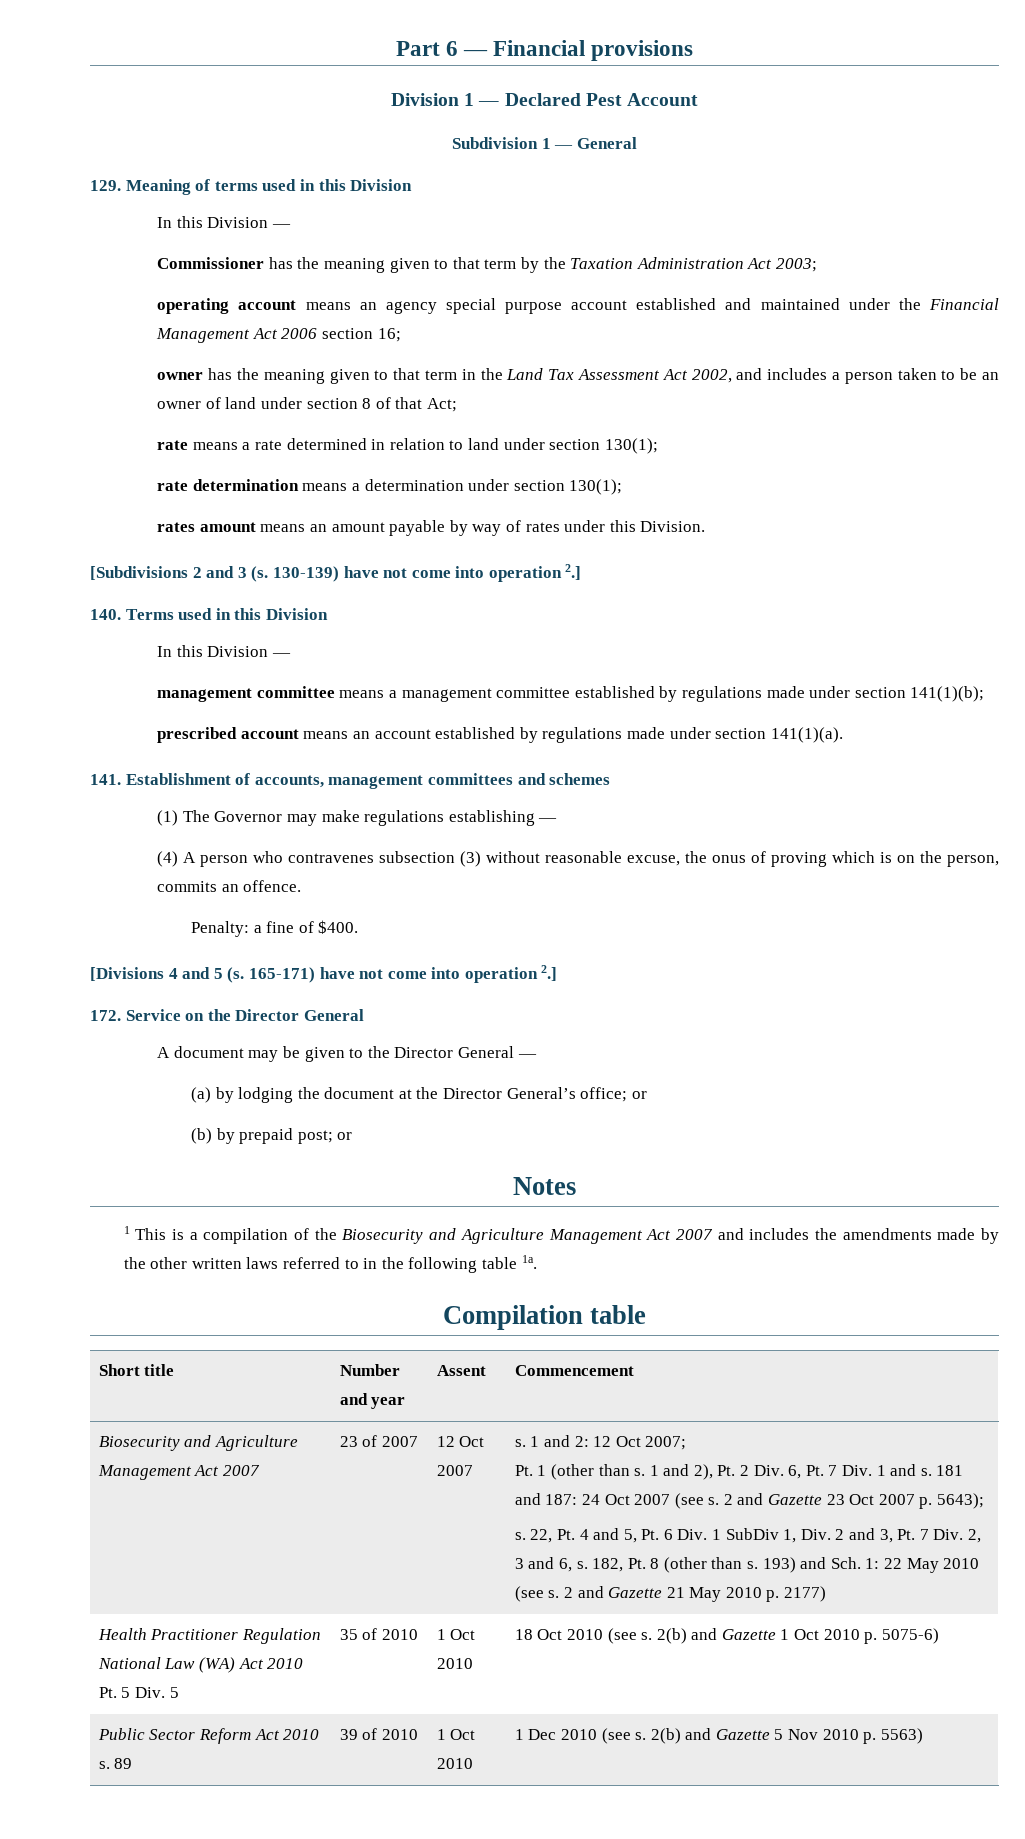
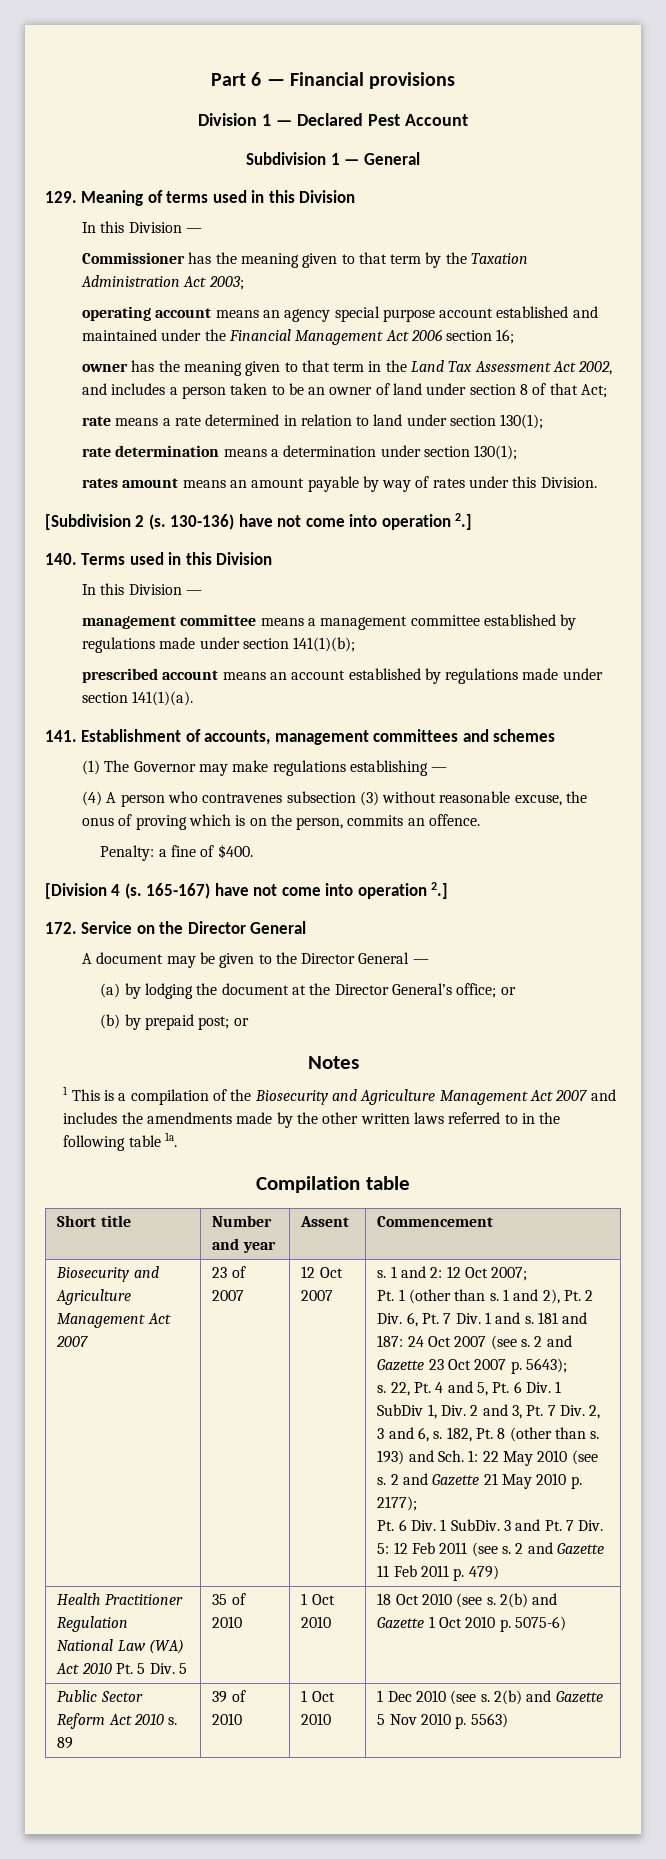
- [Subdivisions 2 and 3 (s. 130-139) have not come into operation 2.]
+ [Subdivision 2 (s. 130-136) have not come into operation 2.]
- [Divisions 4 and 5 (s. 165-171) have not come into operation 2.]
+ [Division 4 (s. 165-167) have not come into operation 2.]
- 2 and Gazette 21 May 2010 p. 2177)
+ 2 and Gazette 21 May 2010 p. 2177);
+ Pt. 6 Div. 1 SubDiv. 3 and Pt. 7 Div. 5: 12 Feb 2011 (see s. 2 and Gazette 11 Feb 2011 p. 479)

